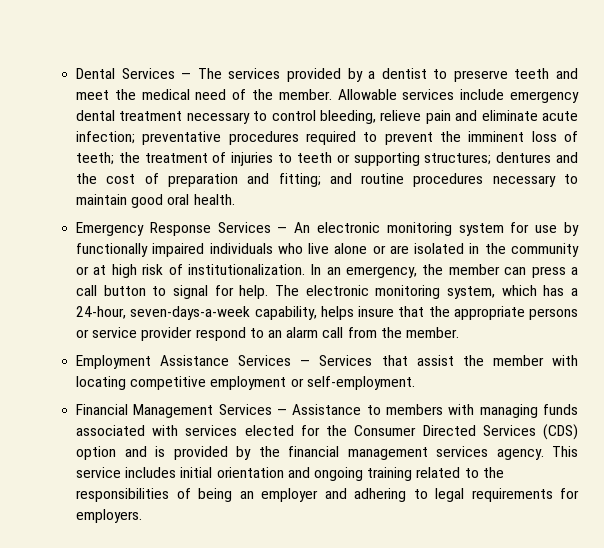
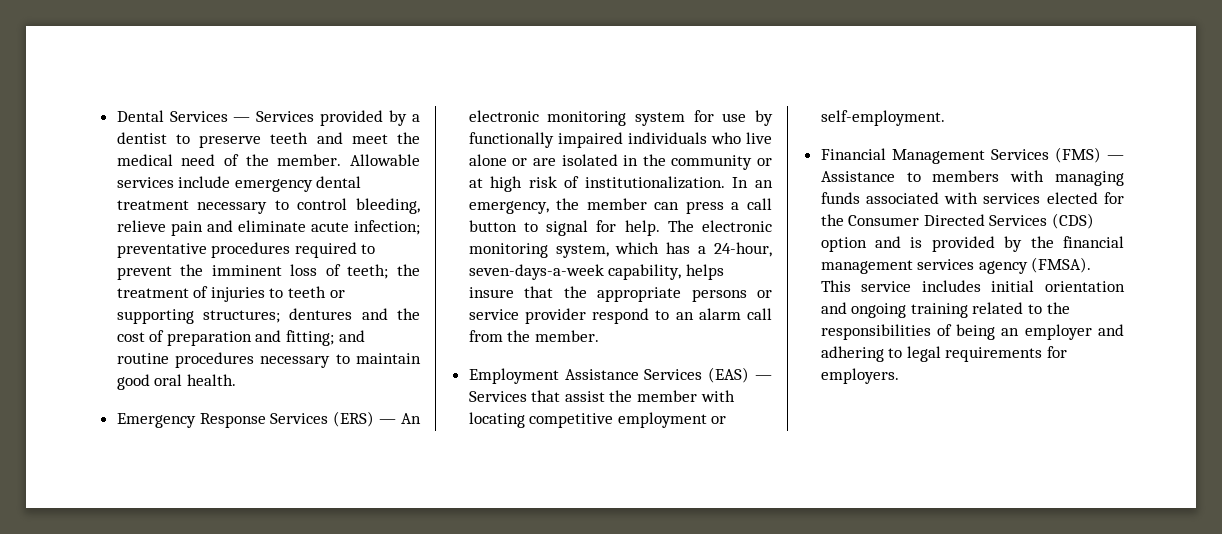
- Dental Services — The services provided by a dentist to preserve teeth and meet the medical need of the member.
+ Dental Services — Services provided by a dentist to preserve teeth and meet the medical need of the member.
- Emergency Response Services — An electronic monitoring system for use by functionally impaired individuals who live alone or are isolated in the community or at high risk of institutionalization.
+ Emergency Response Services (ERS) — An electronic monitoring system for use by functionally impaired individuals who live alone or are isolated in the community or at high risk of institutionalization.
- Employment Assistance Services — Services that assist the member with locating competitive employment or self-employment.
+ Employment Assistance Services (EAS) — Services that assist the member with locating competitive employment or self-employment.
- Financial Management Services — Assistance to members with managing funds associated with services elected for the Consumer Directed Services (CDS) option and is provided by the financial management services agency.
+ Financial Management Services (FMS) — Assistance to members with managing funds associated with services elected for the Consumer Directed Services (CDS) option and is provided by the financial management services agency (FMSA).

